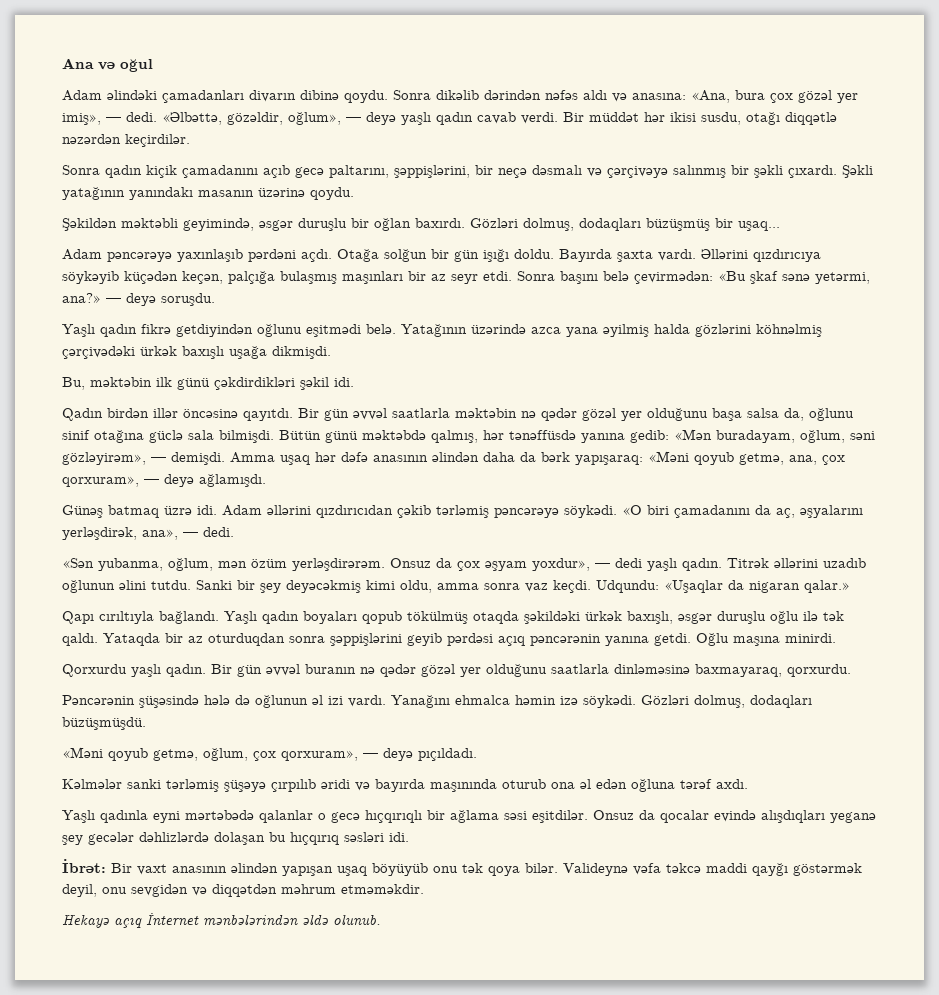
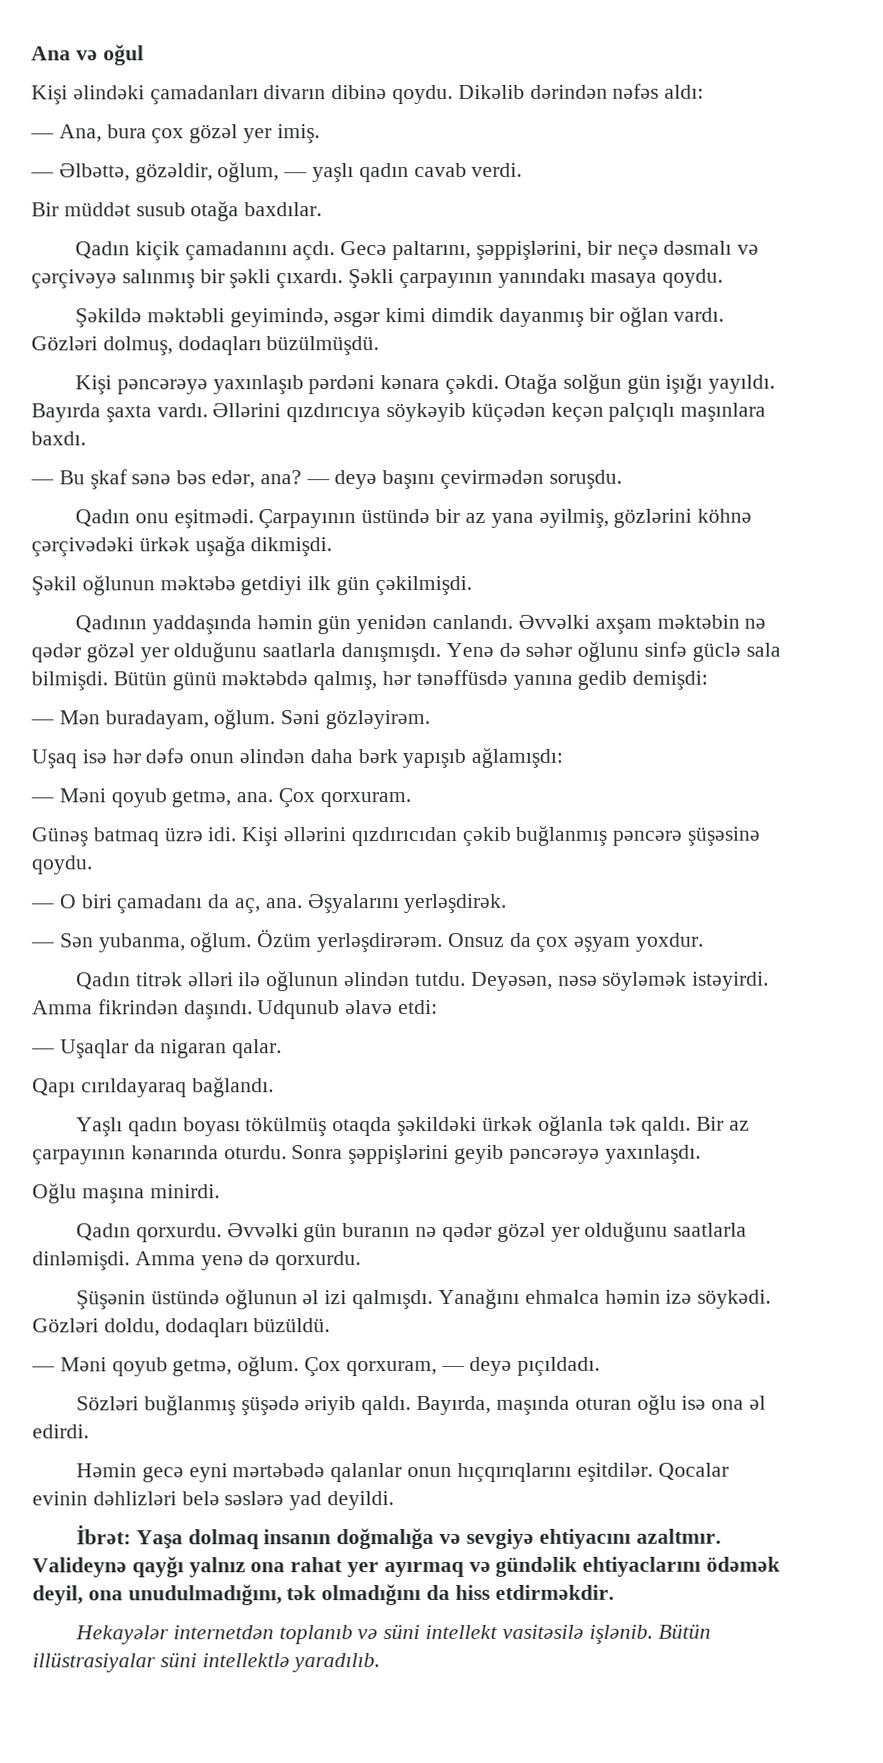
- Adam əlindəki çamadanları divarın dibinə qoydu.
+ Kişi əlindəki çamadanları divarın dibinə qoydu.
- Sonra dikəlib dərindən nəfəs aldı və anasına: «Ana, bura çox gözəl yer imiş», — dedi. «Əlbəttə, gözəldir, oğlum», — deyə yaşlı qadın cavab verdi. Bir müddət hər ikisi susdu, otağı diqqətlə nəzərdən keçirdilər.
- Sonra qadın kiçik çamadanını açıb gecə paltarını, şəppişlərini, bir neçə dəsmalı və çərçivəyə salınmış bir şəkli çıxardı.
+ Dikəlib dərindən nəfəs aldı:
+ — Ana, bura çox gözəl yer imiş.
+ — Əlbəttə, gözəldir, oğlum, — yaşlı qadın cavab verdi.
+ Bir müddət susub otağa baxdılar.
+ Qadın kiçik çamadanını açdı. Gecə paltarını, şəppişlərini, bir neçə dəsmalı və çərçivəyə salınmış bir şəkli çıxardı.
- Şəkli yatağının yanındakı masanın üzərinə qoydu.
- Şəkildən məktəbli geyimində, əsgər duruşlu bir oğlan baxırdı. Gözləri dolmuş, dodaqları büzüşmüş bir uşaq...
- Adam pəncərəyə yaxınlaşıb pərdəni açdı.
+ Şəkli çarpayının yanındakı masaya qoydu.
+ Şəkildə məktəbli geyimində, əsgər kimi dimdik dayanmış bir oğlan vardı. Gözləri dolmuş, dodaqları büzülmüşdü.
+ Kişi pəncərəyə yaxınlaşıb pərdəni kənara çəkdi.
- Otağa solğun bir gün işığı doldu.
+ Otağa solğun gün işığı yayıldı.
- Əllərini qızdırıcıya söykəyib küçədən keçən, palçığa bulaşmış maşınları bir az seyr etdi. Sonra başını belə çevirmədən: «Bu şkaf sənə yetərmi, ana?» — deyə soruşdu.
- Yaşlı qadın fikrə getdiyindən oğlunu eşitmədi belə. Yatağının üzərində azca yana əyilmiş halda gözlərini köhnəlmiş çərçivədəki ürkək baxışlı uşağa dikmişdi.
+ Əllərini qızdırıcıya söykəyib küçədən keçən palçıqlı maşınlara baxdı.
+ — Bu şkaf sənə bəs edər, ana? — deyə başını çevirmədən soruşdu.
+ Qadın onu eşitmədi. Çarpayının üstündə bir az yana əyilmiş, gözlərini köhnə çərçivədəki ürkək uşağa dikmişdi.
- Bu, məktəbin ilk günü çəkdirdikləri şəkil idi.
- Qadın birdən illər öncəsinə qayıtdı. Bir gün əvvəl saatlarla məktəbin nə qədər gözəl yer olduğunu başa salsa da, oğlunu sinif otağına güclə sala bilmişdi.
+ Şəkil oğlunun məktəbə getdiyi ilk gün çəkilmişdi.
+ Qadının yaddaşında həmin gün yenidən canlandı. Əvvəlki axşam məktəbin nə qədər gözəl yer olduğunu saatlarla danışmışdı. Yenə də səhər oğlunu sinfə güclə sala bilmişdi.
- Bütün günü məktəbdə qalmış, hər tənəffüsdə yanına gedib: «Mən buradayam, oğlum, səni gözləyirəm», — demişdi. Amma uşaq hər dəfə anasının əlindən daha da bərk yapışaraq: «Məni qoyub getmə, ana, çox qorxuram», — deyə ağlamışdı.
+ Bütün günü məktəbdə qalmış, hər tənəffüsdə yanına gedib demişdi:
+ — Mən buradayam, oğlum. Səni gözləyirəm.
+ Uşaq isə hər dəfə onun əlindən daha bərk yapışıb ağlamışdı:
+ — Məni qoyub getmə, ana. Çox qorxuram.
- Adam əllərini qızdırıcıdan çəkib tərləmiş pəncərəyə söykədi. «O biri çamadanını da aç, əşyalarını yerləşdirək, ana», — dedi.
- «Sən yubanma, oğlum, mən özüm yerləşdirərəm.
+ Kişi əllərini qızdırıcıdan çəkib buğlanmış pəncərə şüşəsinə qoydu.
+ — O biri çamadanı da aç, ana. Əşyalarını yerləşdirək.
+ — Sən yubanma, oğlum. Özüm yerləşdirərəm.
- Onsuz da çox əşyam yoxdur», — dedi yaşlı qadın. Titrək əllərini uzadıb oğlunun əlini tutdu. Sanki bir şey deyəcəkmiş kimi oldu, amma sonra vaz keçdi. Udqundu: «Uşaqlar da nigaran qalar.»
+ Onsuz da çox əşyam yoxdur.
+ Qadın titrək əlləri ilə oğlunun əlindən tutdu. Deyəsən, nəsə söyləmək istəyirdi. Amma fikrindən daşındı. Udqunub əlavə etdi:
+ — Uşaqlar da nigaran qalar.
- Qapı cırıltıyla bağlandı. Yaşlı qadın boyaları qopub tökülmüş otaqda şəkildəki ürkək baxışlı, əsgər duruşlu oğlu ilə tək qaldı. Yataqda bir az oturduqdan sonra şəppişlərini geyib pərdəsi açıq pəncərənin yanına getdi. Oğlu maşına minirdi.
- Qorxurdu yaşlı qadın. Bir gün əvvəl buranın nə qədər gözəl yer olduğunu saatlarla dinləməsinə baxmayaraq, qorxurdu.
- Pəncərənin şüşəsində hələ də oğlunun əl izi vardı.
+ Qapı cırıldayaraq bağlandı.
+ Yaşlı qadın boyası tökülmüş otaqda şəkildəki ürkək oğlanla tək qaldı. Bir az çarpayının kənarında oturdu. Sonra şəppişlərini geyib pəncərəyə yaxınlaşdı.
+ Oğlu maşına minirdi.
+ Qadın qorxurdu. Əvvəlki gün buranın nə qədər gözəl yer olduğunu saatlarla dinləmişdi. Amma yenə də qorxurdu.
+ Şüşənin üstündə oğlunun əl izi qalmışdı.
- Gözləri dolmuş, dodaqları büzüşmüşdü.
- «Məni qoyub getmə, oğlum, çox qorxuram», — deyə pıçıldadı.
- Kəlmələr sanki tərləmiş şüşəyə çırpılıb əridi və bayırda maşınında oturub ona əl edən oğluna tərəf axdı.
- Yaşlı qadınla eyni mərtəbədə qalanlar o gecə hıçqırıqlı bir ağlama səsi eşitdilər. Onsuz da qocalar evində alışdıqları yeganə şey gecələr dəhlizlərdə dolaşan bu hıçqırıq səsləri idi.
- İbrət: Bir vaxt anasının əlindən yapışan uşaq böyüyüb onu tək qoya bilər. Valideynə vəfa təkcə maddi qayğı göstərmək deyil, onu sevgidən və diqqətdən məhrum etməməkdir.
- Hekayə açıq İnternet mənbələrindən əldə olunub.
+ Gözləri doldu, dodaqları büzüldü.
+ — Məni qoyub getmə, oğlum. Çox qorxuram, — deyə pıçıldadı.
+ Sözləri buğlanmış şüşədə əriyib qaldı. Bayırda, maşında oturan oğlu isə ona əl edirdi.
+ Həmin gecə eyni mərtəbədə qalanlar onun hıçqırıqlarını eşitdilər. Qocalar evinin dəhlizləri belə səslərə yad deyildi.
+ İbrət: Yaşa dolmaq insanın doğmalığa və sevgiyə ehtiyacını azaltmır. Valideynə qayğı yalnız ona rahat yer ayırmaq və gündəlik ehtiyaclarını ödəmək deyil, ona unudulmadığını, tək olmadığını da hiss etdirməkdir.
+ Hekayələr internetdən toplanıb və süni intellekt vasitəsilə işlənib. Bütün illüstrasiyalar süni intellektlə yaradılıb.

